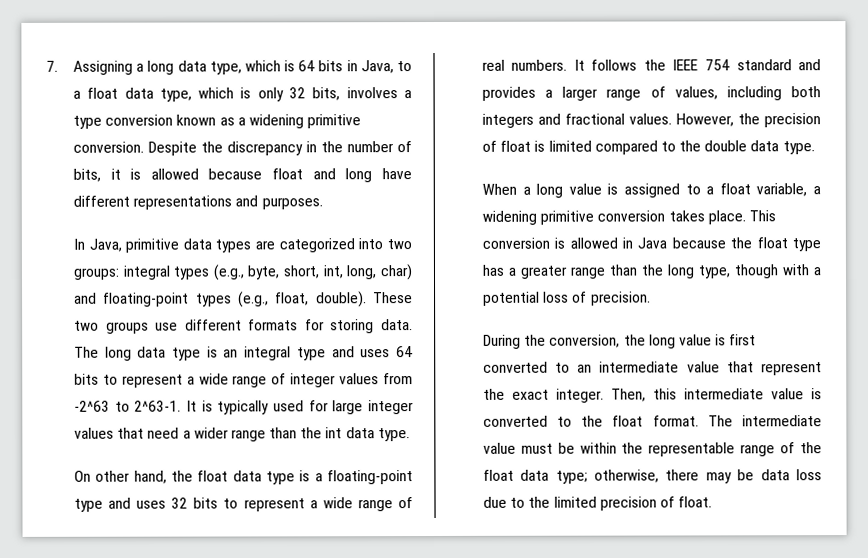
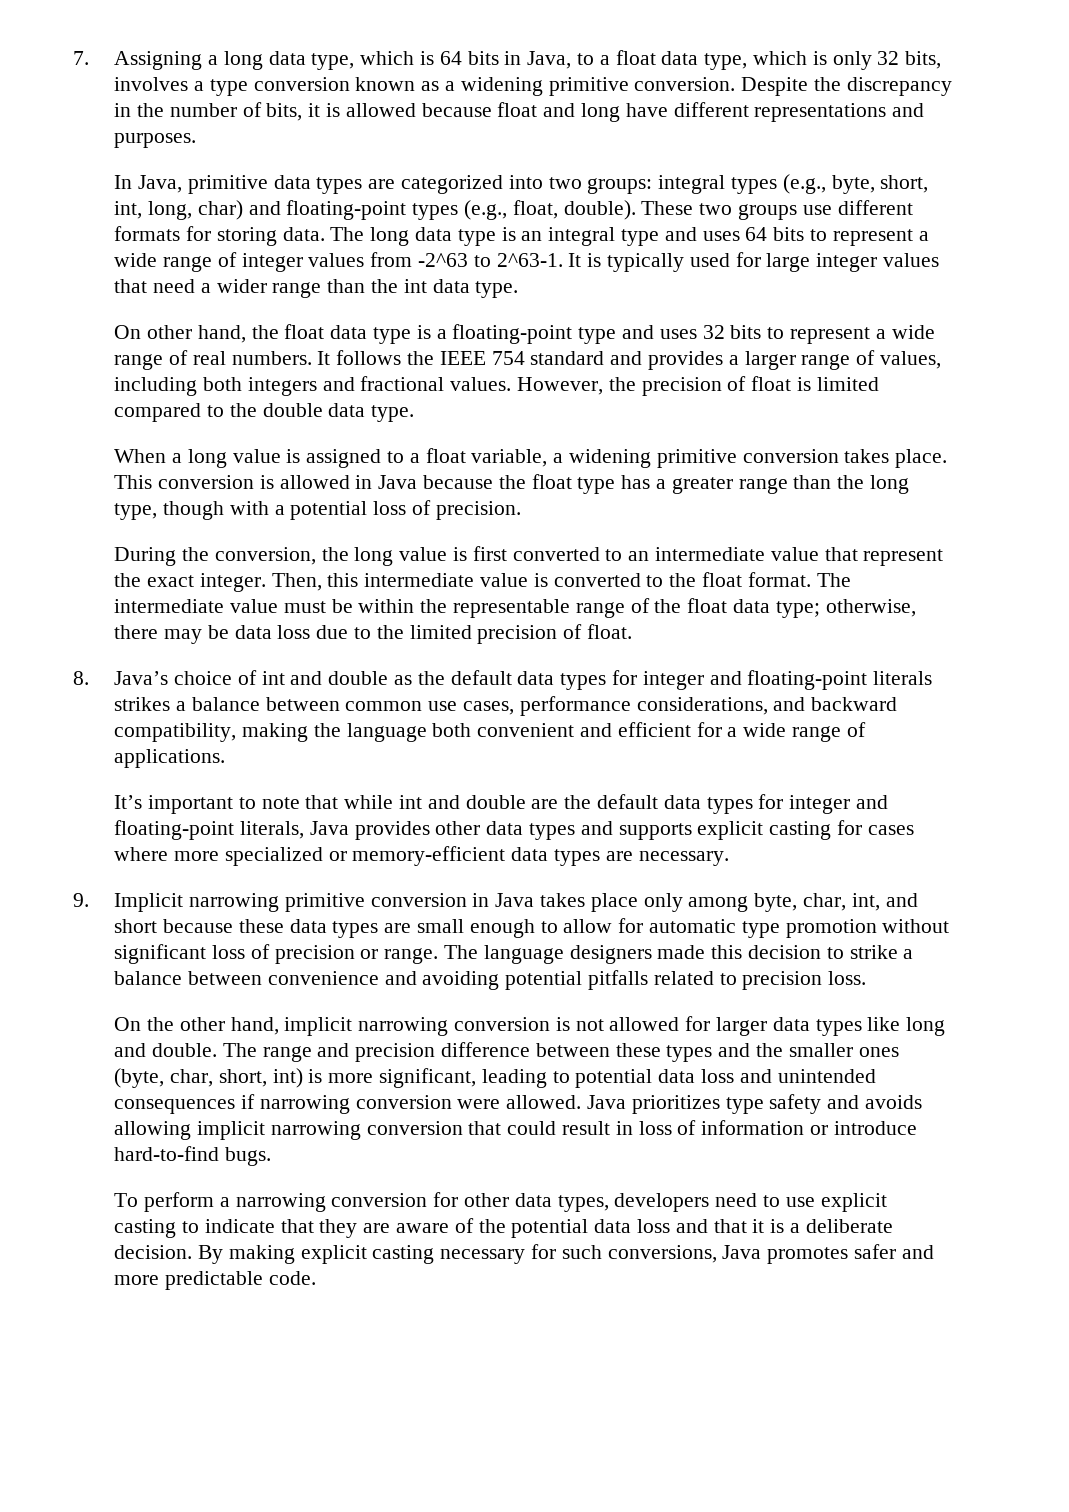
+ 8. Java’s choice of int and double as the default data types for integer and floating-point literals strikes a balance between common use cases, performance considerations, and backward compatibility, making the language both convenient and efficient for a wide range of applications.
+ It’s important to note that while int and double are the default data types for integer and floating-point literals, Java provides other data types and supports explicit casting for cases where more specialized or memory-efficient data types are necessary.
+ 9. Implicit narrowing primitive conversion in Java takes place only among byte, char, int, and short because these data types are small enough to allow for automatic type promotion without significant loss of precision or range. The language designers made this decision to strike a balance between convenience and avoiding potential pitfalls related to precision loss.
+ On the other hand, implicit narrowing conversion is not allowed for larger data types like long and double. The range and precision difference between these types and the smaller ones (byte, char, short, int) is more significant, leading to potential data loss and unintended consequences if narrowing conversion were allowed. Java prioritizes type safety and avoids allowing implicit narrowing conversion that could result in loss of information or introduce hard-to-find bugs.
+ To perform a narrowing conversion for other data types, developers need to use explicit casting to indicate that they are aware of the potential data loss and that it is a deliberate decision. By making explicit casting necessary for such conversions, Java promotes safer and more predictable code.

